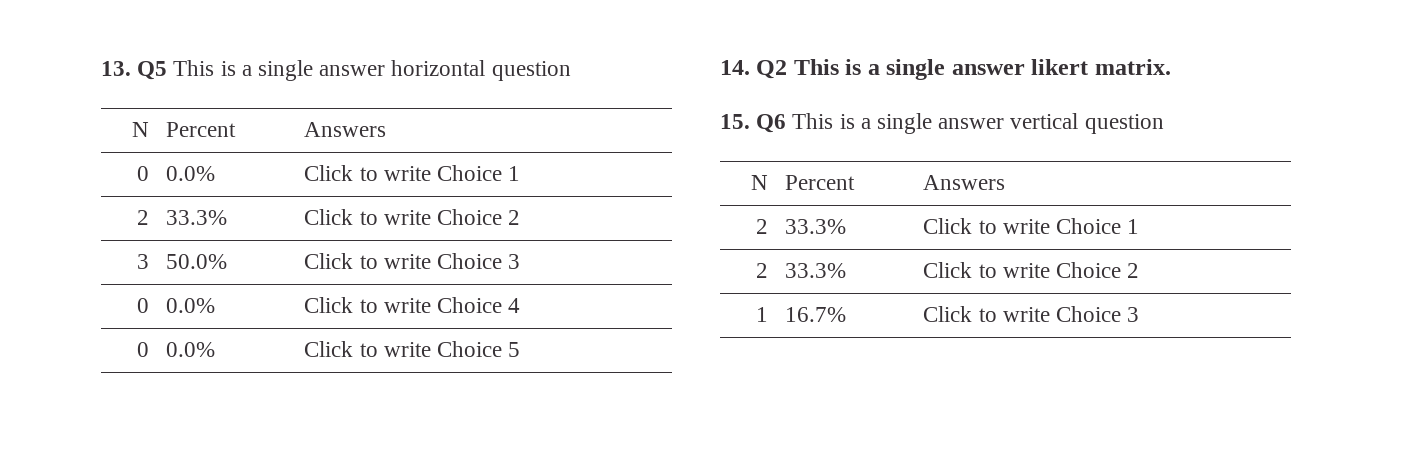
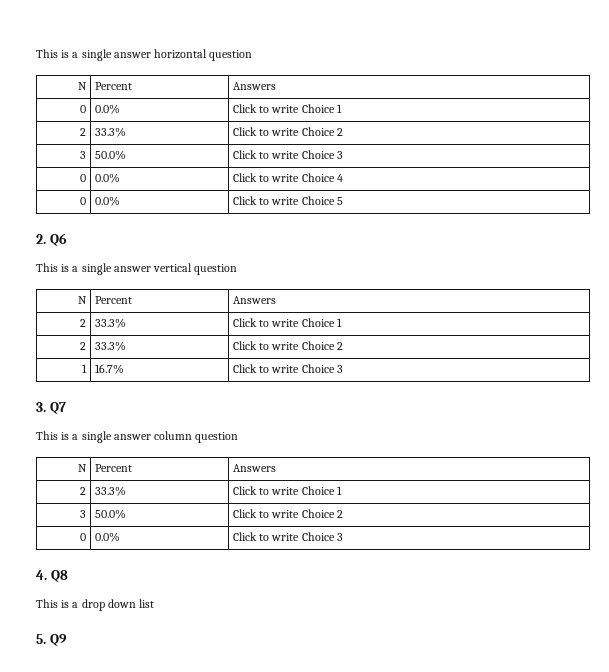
- 13. Q5 This is a single answer horizontal question
+ This is a single answer horizontal question
- 14. Q2 This is a single answer likert matrix.
- 15. Q6 This is a single answer vertical question
+ 2. Q6
+ This is a single answer vertical question
+ 3. Q7
+ This is a single answer column question
+ N | Percent | Answers
+ 2 | 33.3% | Click to write Choice 1
+ 3 | 50.0% | Click to write Choice 2
+ 0 | 0.0% | Click to write Choice 3
+ 4. Q8
+ This is a drop down list
+ 5. Q9

